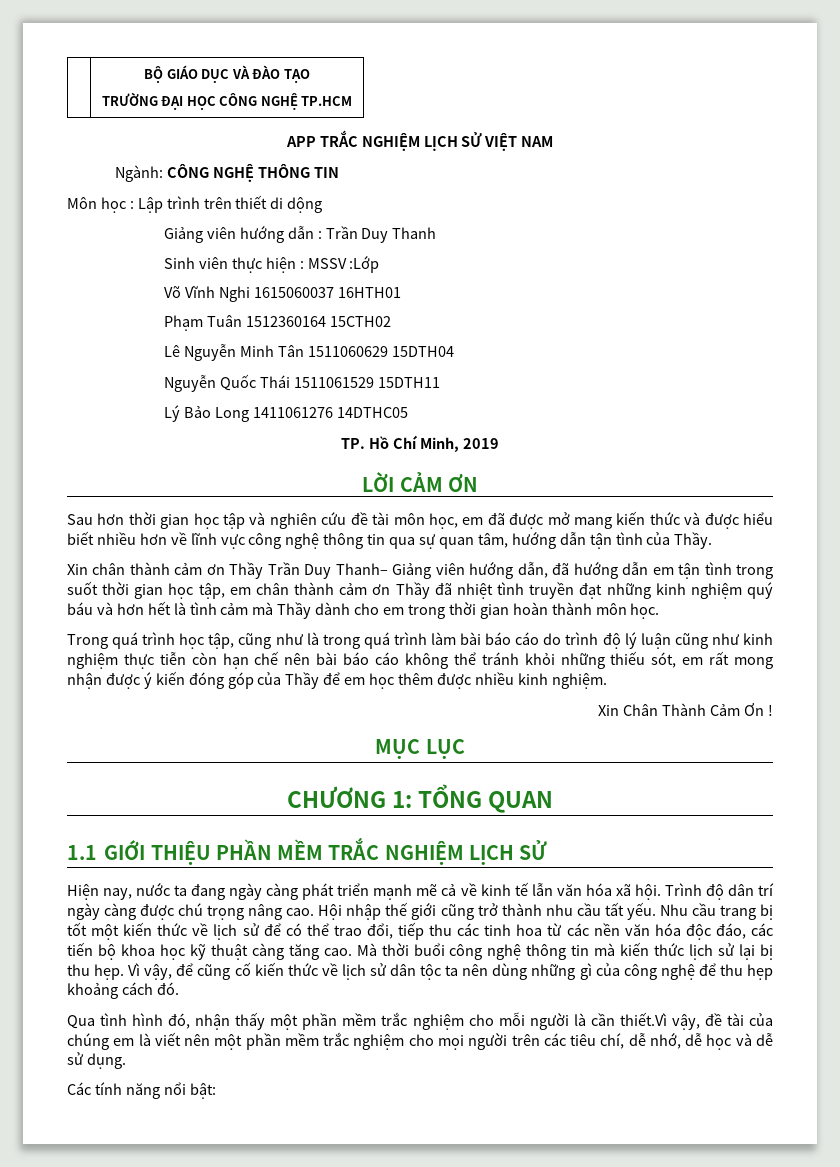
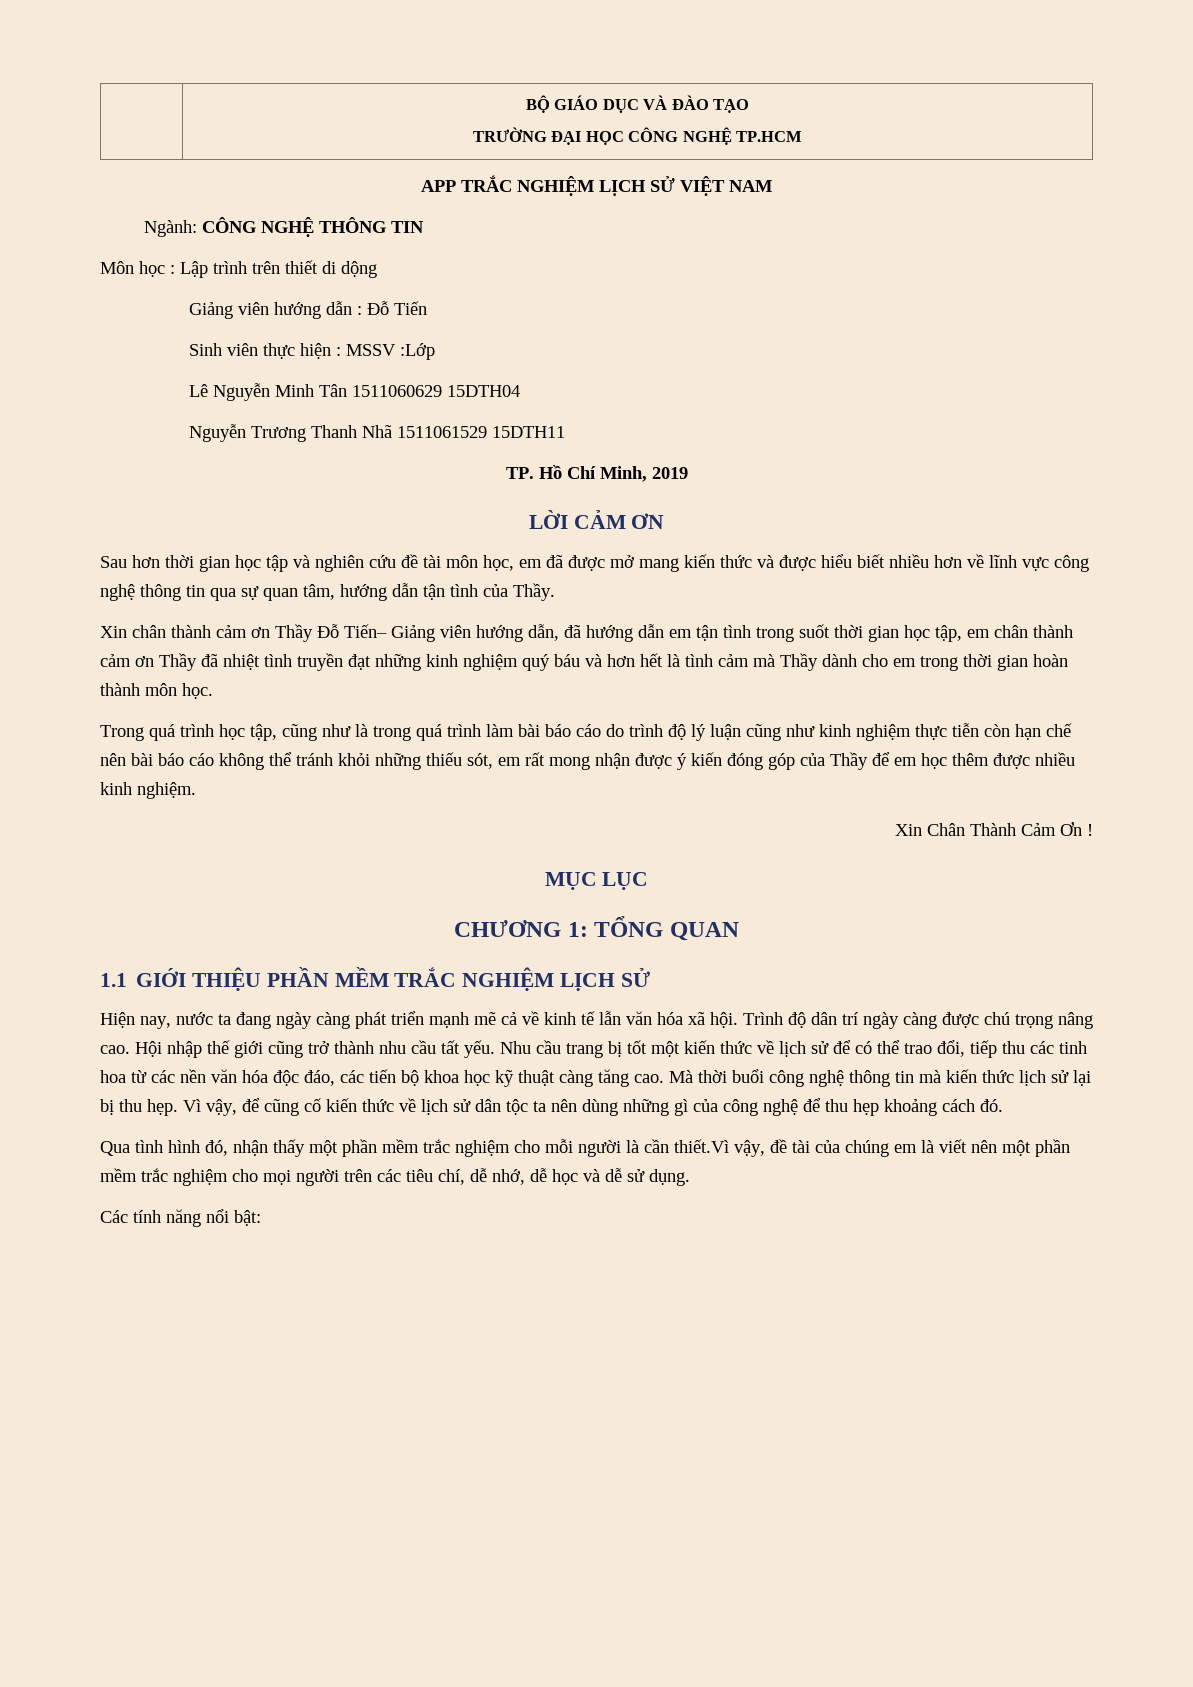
- Giảng viên hướng dẫn : Trần Duy Thanh
+ Giảng viên hướng dẫn : Đỗ Tiến
- Võ Vĩnh Nghi 1615060037 16HTH01
- Phạm Tuân 1512360164 15CTH02
- Nguyễn Quốc Thái 1511061529 15DTH11
+ Nguyễn Trương Thanh Nhã 1511061529 15DTH11
- Lý Bảo Long 1411061276 14DTHC05
- Xin chân thành cảm ơn Thầy Trần Duy Thanh– Giảng viên hướng dẫn, đã hướng dẫn em tận tình trong suốt thời gian học tập, em chân thành cảm ơn Thầy đã nhiệt tình truyền đạt những kinh nghiệm quý báu và hơn hết là tình cảm mà Thầy dành cho em trong thời gian hoàn thành môn học.
+ Xin chân thành cảm ơn Thầy Đỗ Tiến– Giảng viên hướng dẫn, đã hướng dẫn em tận tình trong suốt thời gian học tập, em chân thành cảm ơn Thầy đã nhiệt tình truyền đạt những kinh nghiệm quý báu và hơn hết là tình cảm mà Thầy dành cho em trong thời gian hoàn thành môn học.

